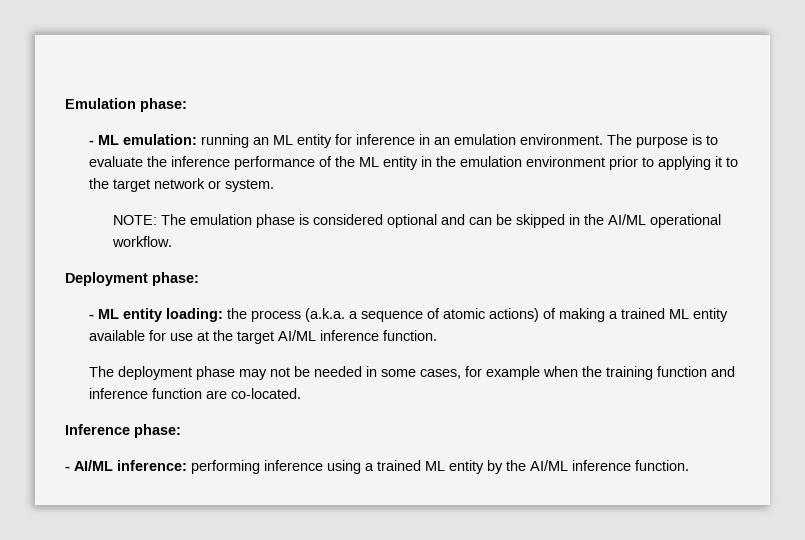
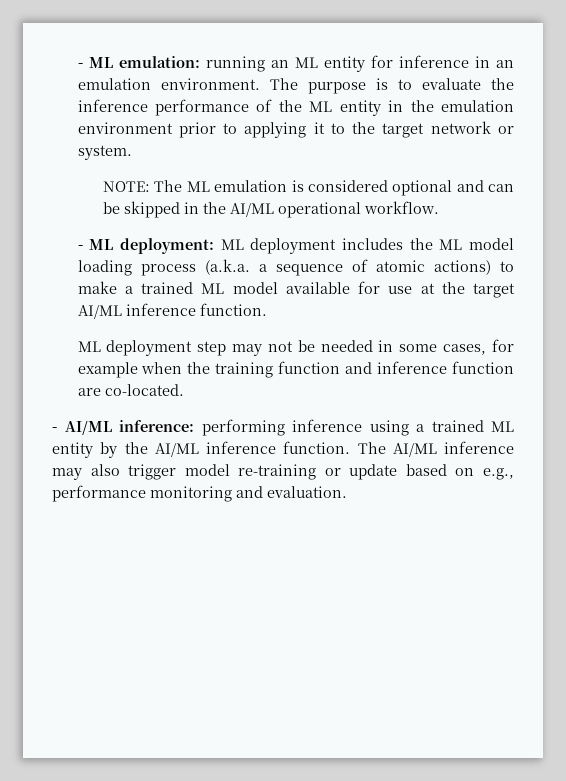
- Emulation phase:
- NOTE: The emulation phase is considered optional and can be skipped in the AI/ML operational workflow.
+ NOTE: The ML emulation is considered optional and can be skipped in the AI/ML operational workflow.
- Deployment phase:
- - ML entity loading: the process (a.k.a. a sequence of atomic actions) of making a trained ML entity available for use at the target AI/ML inference function.
+ - ML deployment: ML deployment includes the ML model loading process (a.k.a. a sequence of atomic actions) to make a trained ML model available for use at the target AI/ML inference function.
- The deployment phase may not be needed in some cases, for example when the training function and inference function are co-located.
+ ML deployment step may not be needed in some cases, for example when the training function and inference function are co-located.
- Inference phase:
+ The AI/ML inference may also trigger model re-training or update based on e.g., performance monitoring and evaluation.

